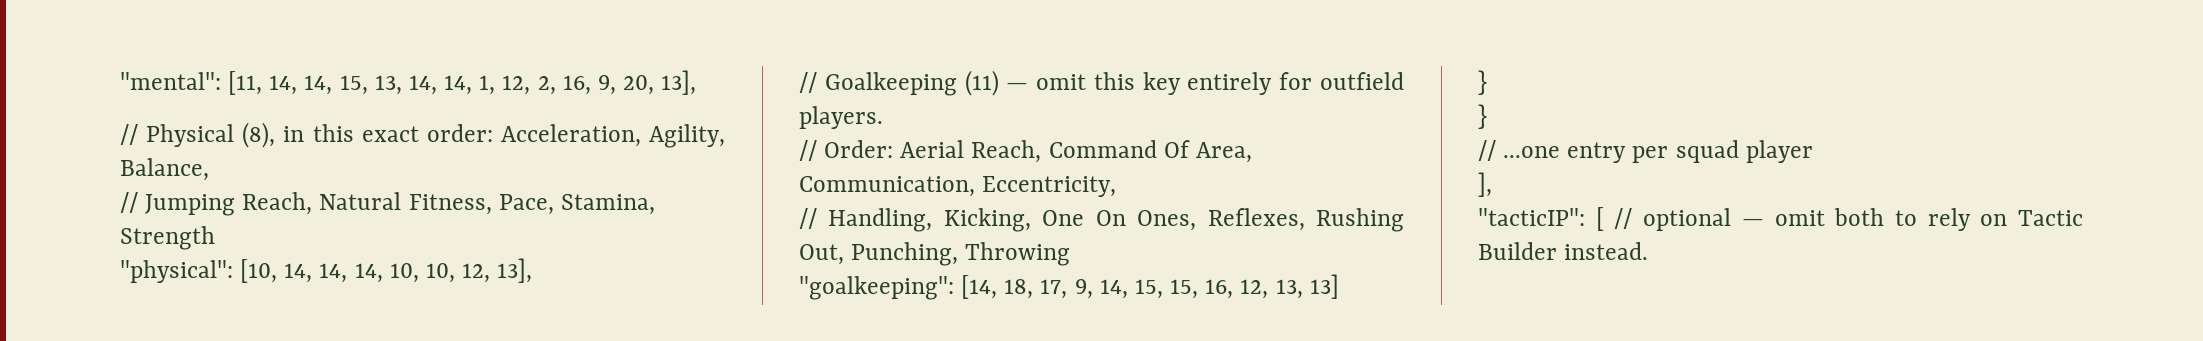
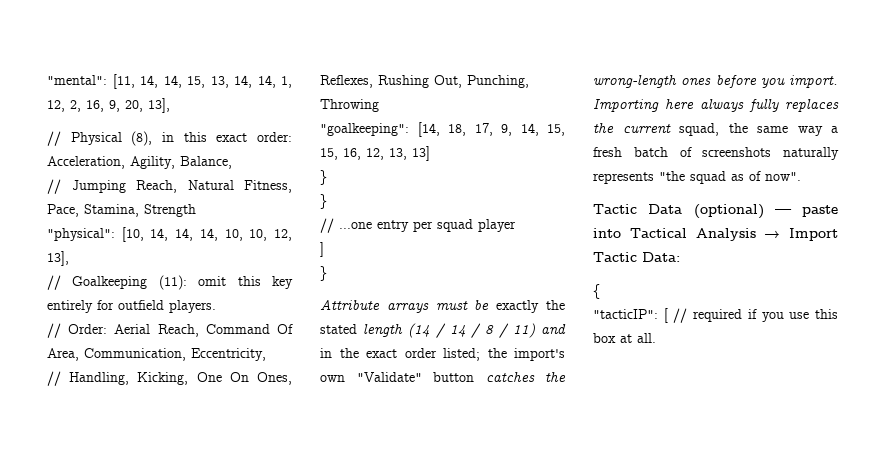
- // Goalkeeping (11) — omit this key entirely for outfield players.
+ // Goalkeeping (11): omit this key entirely for outfield players.
- ],
- "tacticIP": [ // optional — omit both to rely on Tactic Builder instead.
+ ]
+ }
+ Attribute arrays must be exactly the stated length (14 / 14 / 8 / 11) and in the exact order listed; the import's own "Validate" button catches the wrong-length ones before you import. Importing here always fully replaces the current squad, the same way a fresh batch of screenshots naturally represents "the squad as of now".
+ Tactic Data (optional) — paste into Tactical Analysis → Import Tactic Data:
+ {
+ "tacticIP": [ // required if you use this box at all.

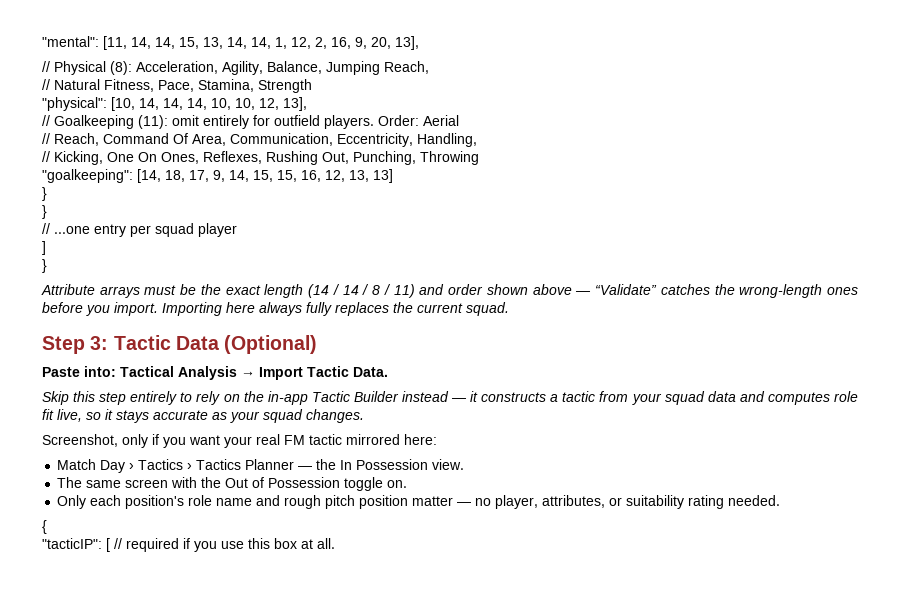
- // Physical (8), in this exact order: Acceleration, Agility, Balance,
- // Jumping Reach, Natural Fitness, Pace, Stamina, Strength
+ // Physical (8): Acceleration, Agility, Balance, Jumping Reach,
+ // Natural Fitness, Pace, Stamina, Strength
- // Goalkeeping (11): omit this key entirely for outfield players.
- // Order: Aerial Reach, Command Of Area, Communication, Eccentricity,
- // Handling, Kicking, One On Ones, Reflexes, Rushing Out, Punching, Throwing
+ // Goalkeeping (11): omit entirely for outfield players. Order: Aerial
+ // Reach, Command Of Area, Communication, Eccentricity, Handling,
+ // Kicking, One On Ones, Reflexes, Rushing Out, Punching, Throwing
- Attribute arrays must be exactly the stated length (14 / 14 / 8 / 11) and in the exact order listed; the import's own "Validate" button catches the wrong-length ones before you import.
+ Attribute arrays must be the exact length (14 / 14 / 8 / 11) and order shown above — “Validate” catches the wrong-length ones before you import.
- Importing here always fully replaces the current squad, the same way a fresh batch of screenshots naturally represents "the squad as of now".
- Tactic Data (optional) — paste into Tactical Analysis → Import Tactic Data:
+ Importing here always fully replaces the current squad.
+ Step 3: Tactic Data (Optional)
+ Paste into: Tactical Analysis → Import Tactic Data.
+ Skip this step entirely to rely on the in-app Tactic Builder instead — it constructs a tactic from your squad data and computes role fit live, so it stays accurate as your squad changes.
+ Screenshot, only if you want your real FM tactic mirrored here:
+ Match Day › Tactics › Tactics Planner — the In Possession view.
+ The same screen with the Out of Possession toggle on.
+ Only each position's role name and rough pitch position matter — no player, attributes, or suitability rating needed.

